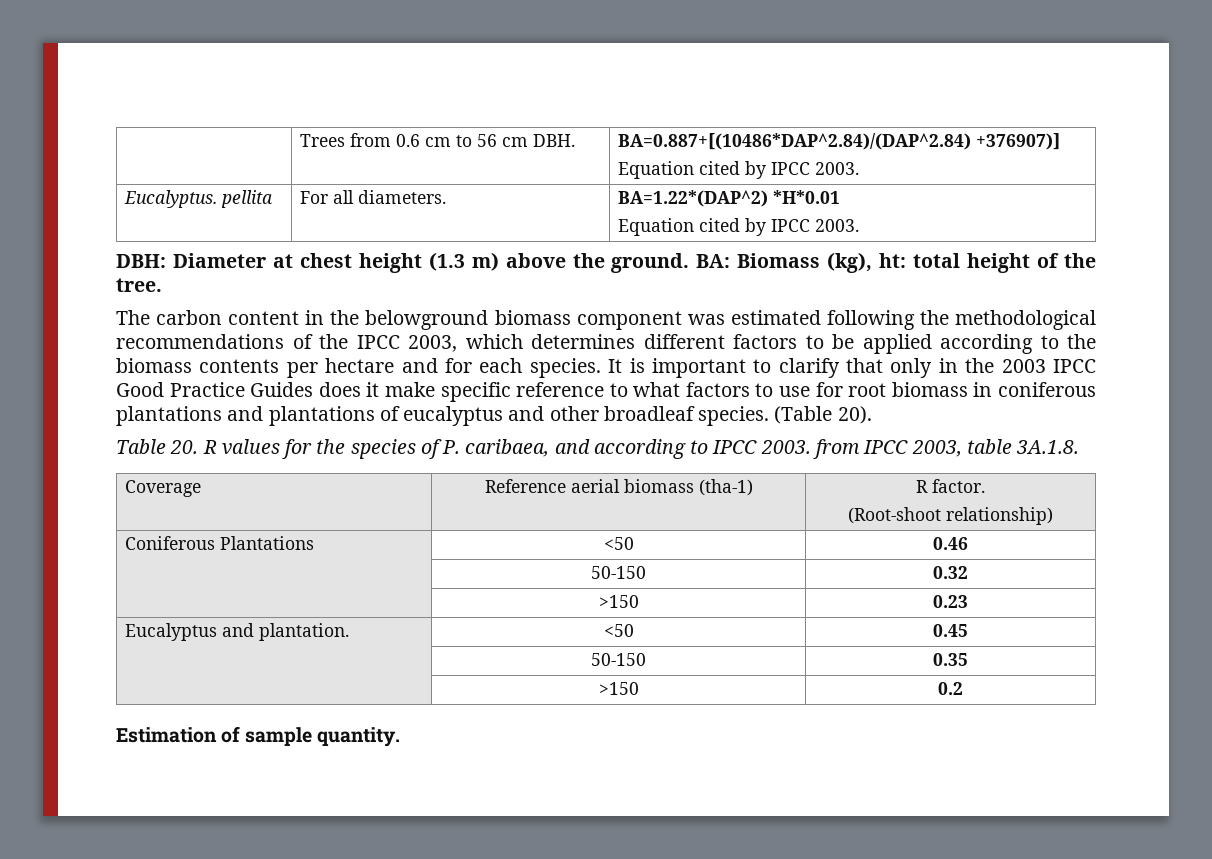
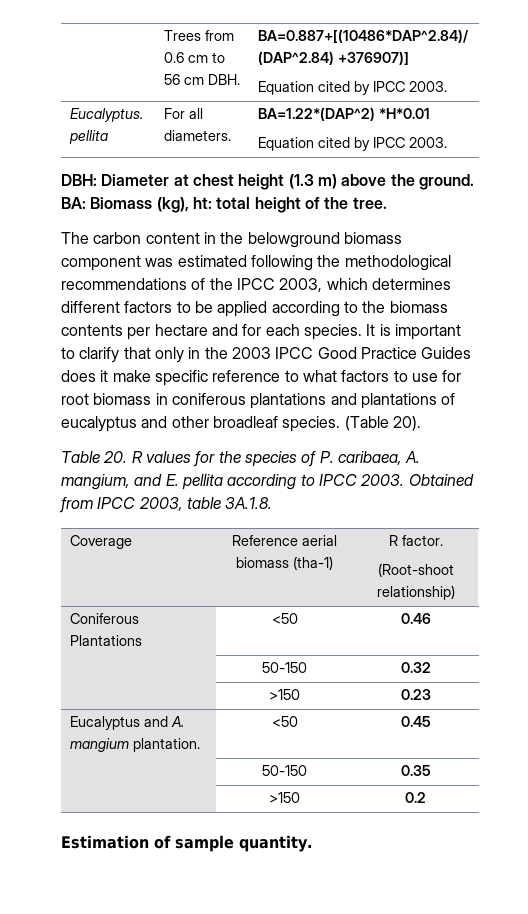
- Table 20. R values for the species of P. caribaea, and according to IPCC 2003. from IPCC 2003, table 3A.1.8.
+ Table 20. R values for the species of P. caribaea, A. mangium, and E. pellita according to IPCC 2003. Obtained from IPCC 2003, table 3A.1.8.
- Eucalyptus and plantation. | <50 | 0.45
+ Eucalyptus and A. mangium plantation. | <50 | 0.45

